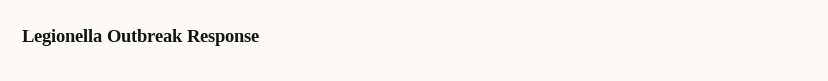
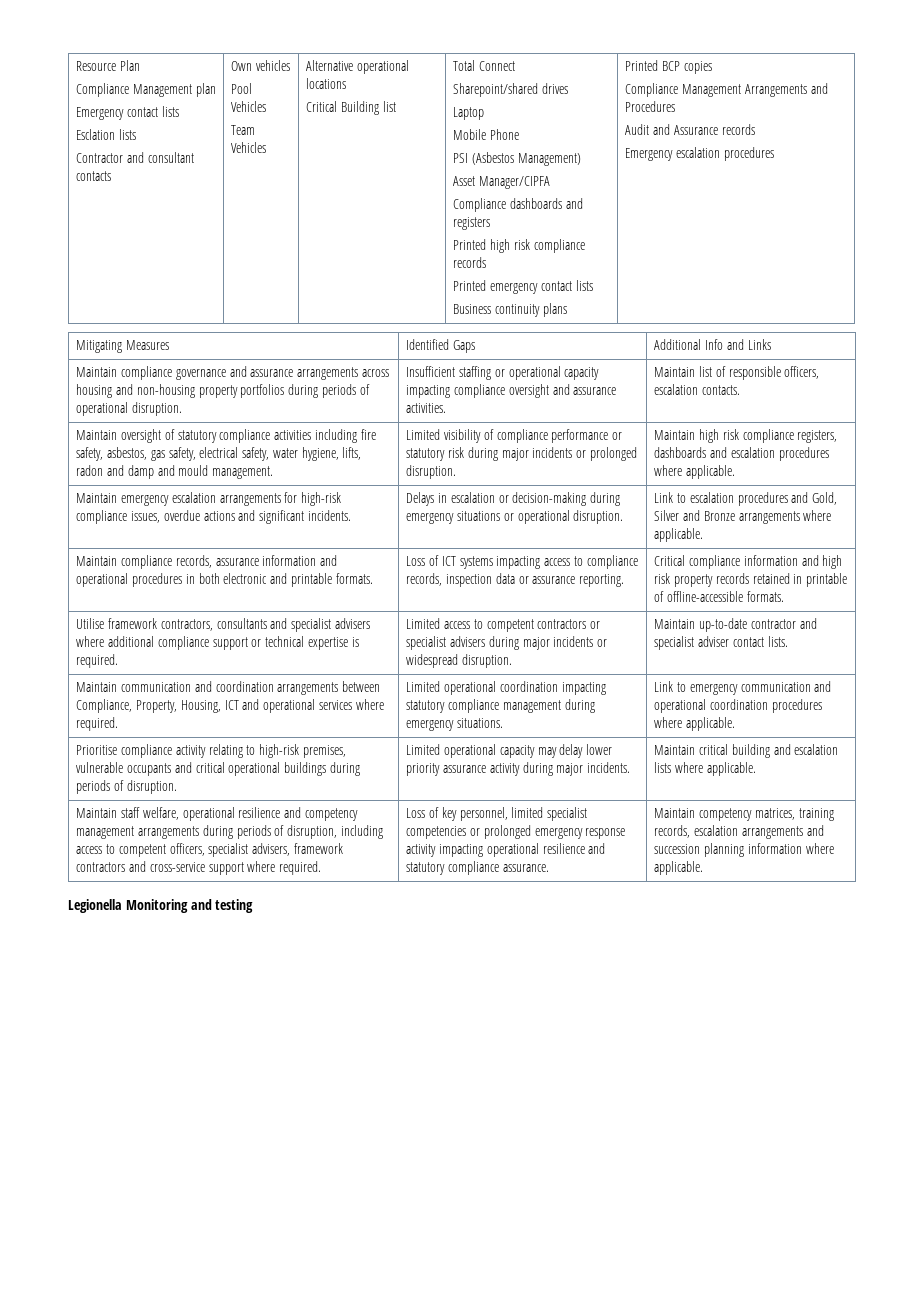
- Legionella Outbreak Response
+ Resource Plan
+ Compliance Management plan
+ Emergency contact lists
+ Esclation lists
+ Contractor and consultant contacts | Own vehicles
+ Pool Vehicles
+ Team Vehicles | Alternative operational locations
+ Critical Building list | Total Connect
+ Sharepoint/shared drives
+ Laptop
+ Mobile Phone
+ PSI (Asbestos Management)
+ Asset Manager/CIPFA
+ Compliance dashboards and registers
+ Printed high risk compliance records
+ Printed emergency contact lists
+ Business continuity plans | Printed BCP copies
+ Compliance Management Arrangements and Procedures
+ Audit and Assurance records
+ Emergency escalation procedures
+ Mitigating Measures | Identified Gaps | Additional Info and Links
+ Maintain compliance governance and assurance arrangements across housing and non-housing property portfolios during periods of operational disruption. | Insufficient staffing or operational capacity impacting compliance oversight and assurance activities. | Maintain list of responsible officers, escalation contacts.
+ Maintain oversight of statutory compliance activities including fire safety, asbestos, gas safety, electrical safety, water hygiene, lifts, radon and damp and mould management. | Limited visibility of compliance performance or statutory risk during major incidents or prolonged disruption. | Maintain high risk compliance registers, dashboards and escalation procedures where applicable.
+ Maintain emergency escalation arrangements for high-risk compliance issues, overdue actions and significant incidents. | Delays in escalation or decision-making during emergency situations or operational disruption. | Link to escalation procedures and Gold, Silver and Bronze arrangements where applicable.
+ Maintain compliance records, assurance information and operational procedures in both electronic and printable formats. | Loss of ICT systems impacting access to compliance records, inspection data or assurance reporting. | Critical compliance information and high risk property records retained in printable of offline-accessible formats.
+ Utilise framework contractors, consultants and specialist advisers where additional compliance support or technical expertise is required. | Limited access to competent contractors or specialist advisers during major incidents or widespread disruption. | Maintain up-to-date contractor and specialist adviser contact lists.
+ Maintain communication and coordination arrangements between Compliance, Property, Housing, ICT and operational services where required. | Limited operational coordination impacting statutory compliance management during emergency situations. | Link to emergency communication and operational coordination procedures where applicable.
+ Prioritise compliance activity relating to high-risk premises, vulnerable occupants and critical operational buildings during periods of disruption. | Limited operational capacity may delay lower priority assurance activity during major incidents. | Maintain critical building and escalation lists where applicable.
+ Maintain staff welfare, operational resilience and competency management arrangements during periods of disruption, including access to competent officers, specialist advisers, framework contractors and cross-service support where required. | Loss of key personnel, limited specialist competencies or prolonged emergency response activity impacting operational resilience and statutory compliance assurance. | Maintain competency matrices, training records, escalation arrangements and succession planning information where applicable.
+ Legionella Monitoring and testing

